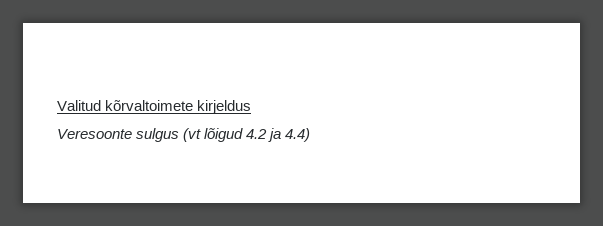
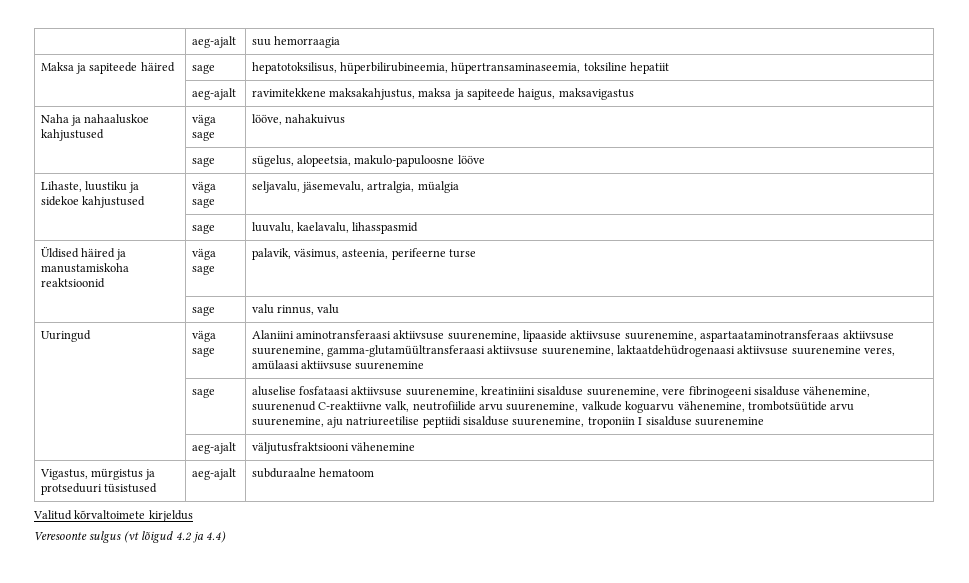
+ | aeg-ajalt | suu hemorraagia
+ Maksa ja sapiteede häired | sage | hepatotoksilisus, hüperbilirubineemia, hüpertransaminaseemia, toksiline hepatiit
+ | aeg-ajalt | ravimitekkene maksakahjustus, maksa ja sapiteede haigus, maksavigastus
+ Naha ja nahaaluskoe kahjustused | väga sage | lööve, nahakuivus
+ | sage | sügelus, alopeetsia, makulo-papuloosne lööve
+ Lihaste, luustiku ja sidekoe kahjustused | väga sage | seljavalu, jäsemevalu, artralgia, müalgia
+ | sage | luuvalu, kaelavalu, lihasspasmid
+ Üldised häired ja manustamiskoha reaktsioonid | väga sage | palavik, väsimus, asteenia, perifeerne turse
+ | sage | valu rinnus, valu
+ Uuringud | väga sage | Alaniini aminotransferaasi aktiivsuse suurenemine, lipaaside aktiivsuse suurenemine, aspartaataminotransferaas aktiivsuse suurenemine, gamma-glutamüültransferaasi aktiivsuse suurenemine, laktaatdehüdrogenaasi aktiivsuse suurenemine veres, amülaasi aktiivsuse suurenemine
+ | sage | aluselise fosfataasi aktiivsuse suurenemine, kreatiniini sisalduse suurenemine, vere fibrinogeeni sisalduse vähenemine, suurenenud C-reaktiivne valk, neutrofiilide arvu suurenemine, valkude koguarvu vähenemine, trombotsüütide arvu suurenemine, aju natriureetilise peptiidi sisalduse suurenemine, troponiin I sisalduse suurenemine
+ | aeg-ajalt | väljutusfraktsiooni vähenemine
+ Vigastus, mürgistus ja protseduuri tüsistused | aeg-ajalt | subduraalne hematoom

